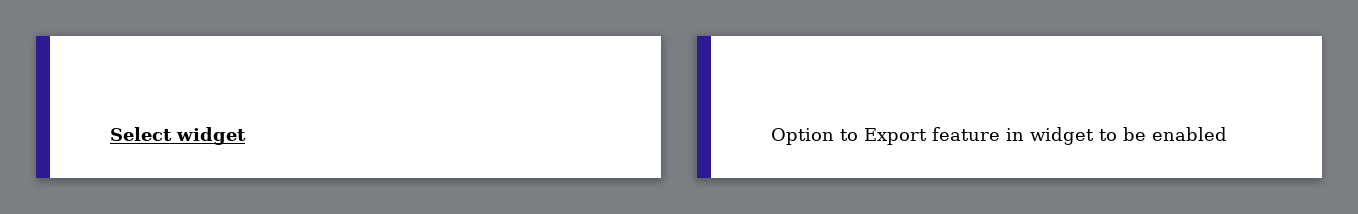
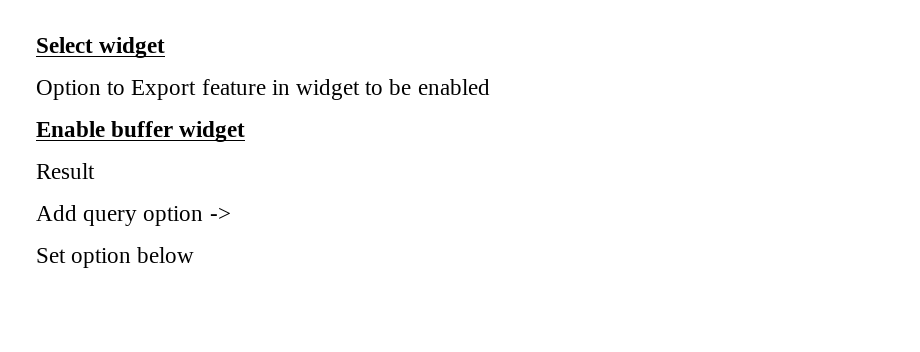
+ Enable buffer widget
+ Result
+ Add query option ->
+ Set option below

